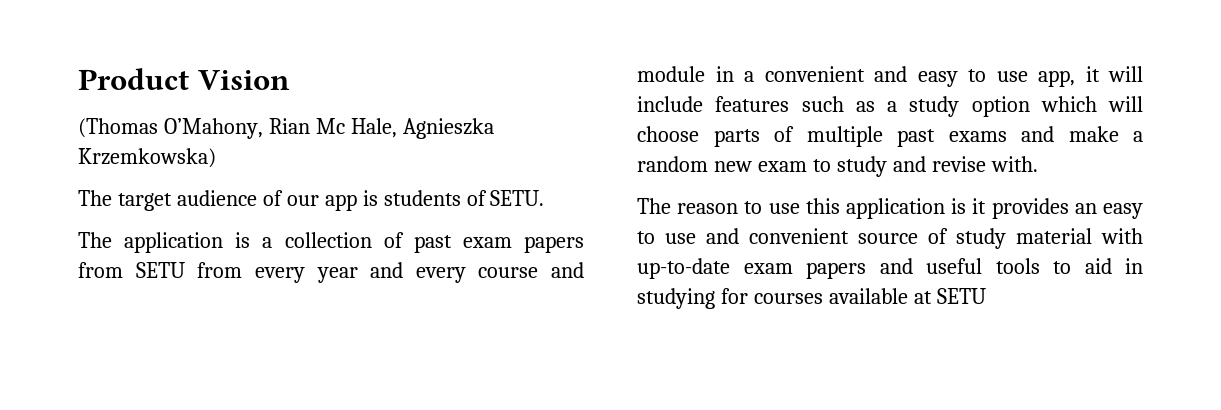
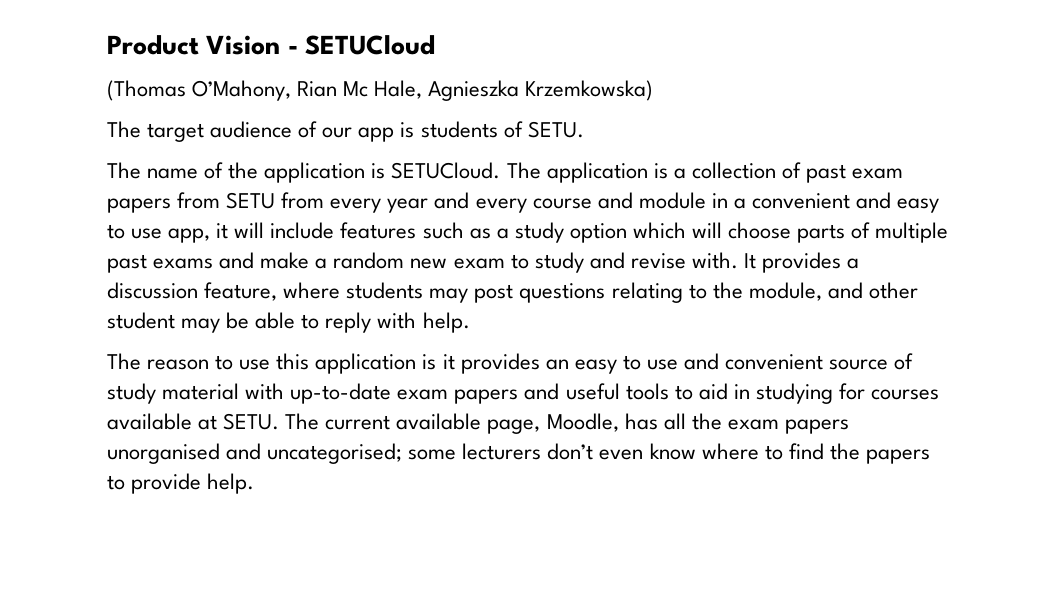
- Product Vision
+ Product Vision - SETUCloud
- The application is a collection of past exam papers from SETU from every year and every course and module in a convenient and easy to use app, it will include features such as a study option which will choose parts of multiple past exams and make a random new exam to study and revise with.
+ The name of the application is SETUCloud. The application is a collection of past exam papers from SETU from every year and every course and module in a convenient and easy to use app, it will include features such as a study option which will choose parts of multiple past exams and make a random new exam to study and revise with. It provides a discussion feature, where students may post questions relating to the module, and other student may be able to reply with help.
- The reason to use this application is it provides an easy to use and convenient source of study material with up-to-date exam papers and useful tools to aid in studying for courses available at SETU
+ The reason to use this application is it provides an easy to use and convenient source of study material with up-to-date exam papers and useful tools to aid in studying for courses available at SETU. The current available page, Moodle, has all the exam papers unorganised and uncategorised; some lecturers don’t even know where to find the papers to provide help.

